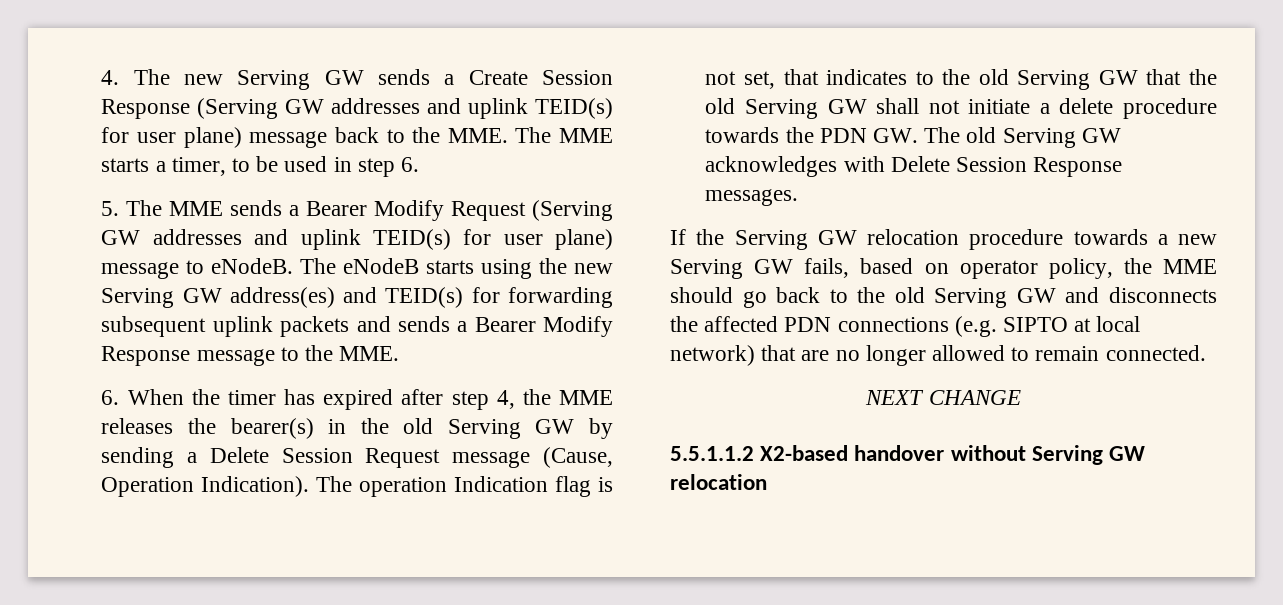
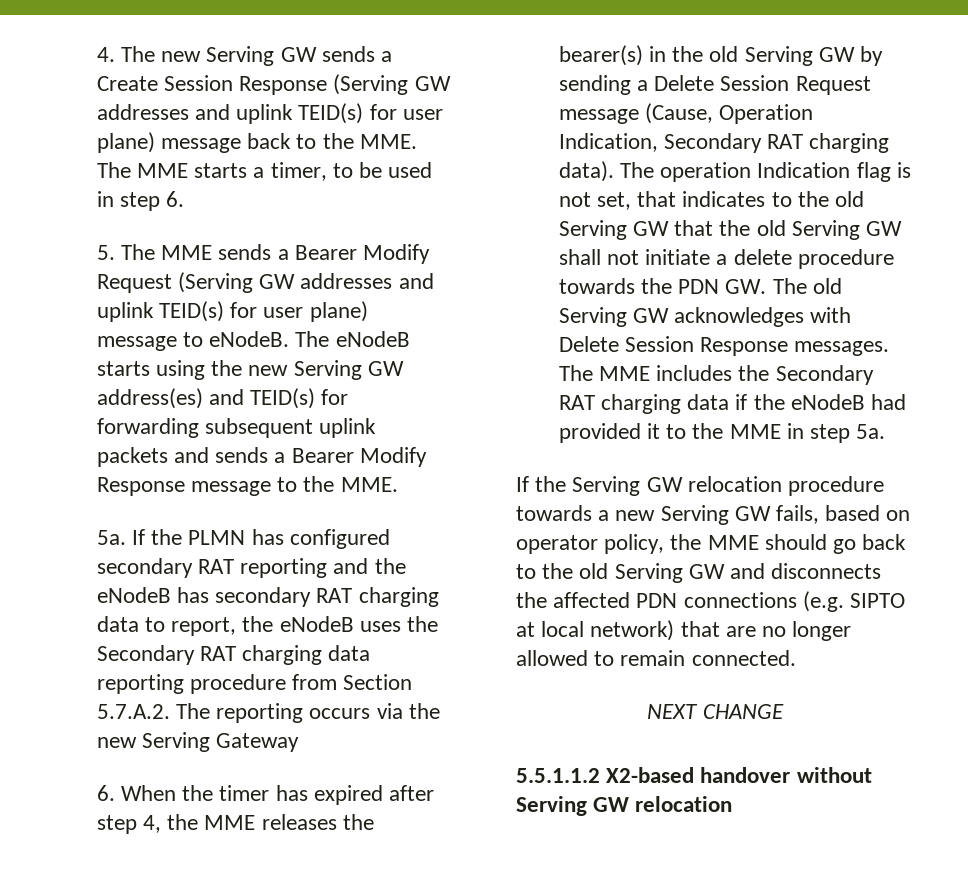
+ 5a. If the PLMN has configured secondary RAT reporting and the eNodeB has secondary RAT charging data to report, the eNodeB uses the Secondary RAT charging data reporting procedure from Section 5.7.A.2. The reporting occurs via the new Serving Gateway
- 6. When the timer has expired after step 4, the MME releases the bearer(s) in the old Serving GW by sending a Delete Session Request message (Cause, Operation Indication).
+ 6. When the timer has expired after step 4, the MME releases the bearer(s) in the old Serving GW by sending a Delete Session Request message (Cause, Operation Indication, Secondary RAT charging data).
+ The MME includes the Secondary RAT charging data if the eNodeB had provided it to the MME in step 5a.

